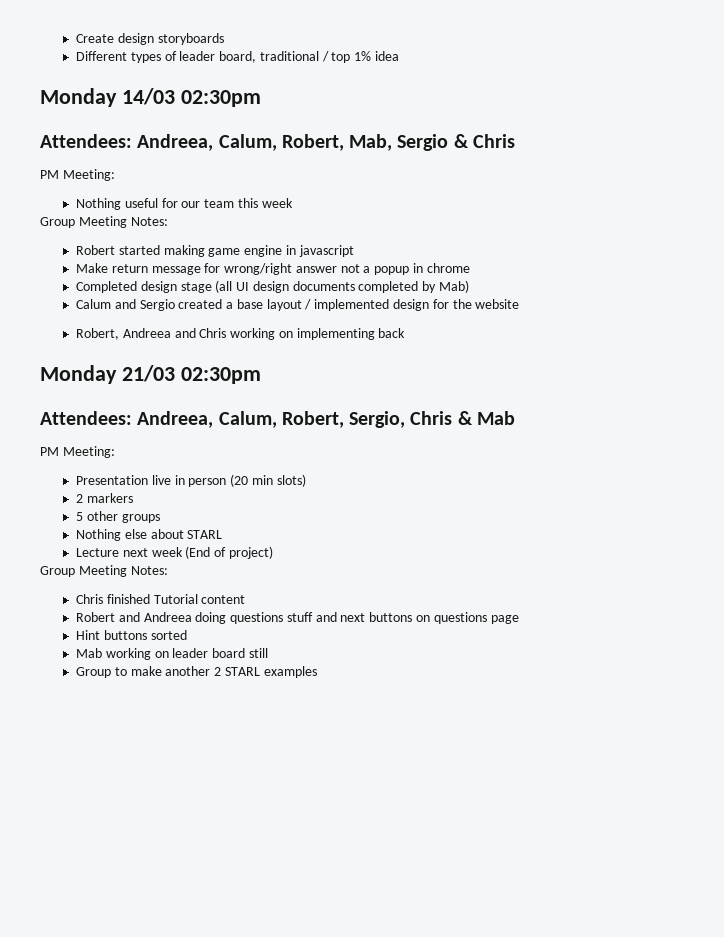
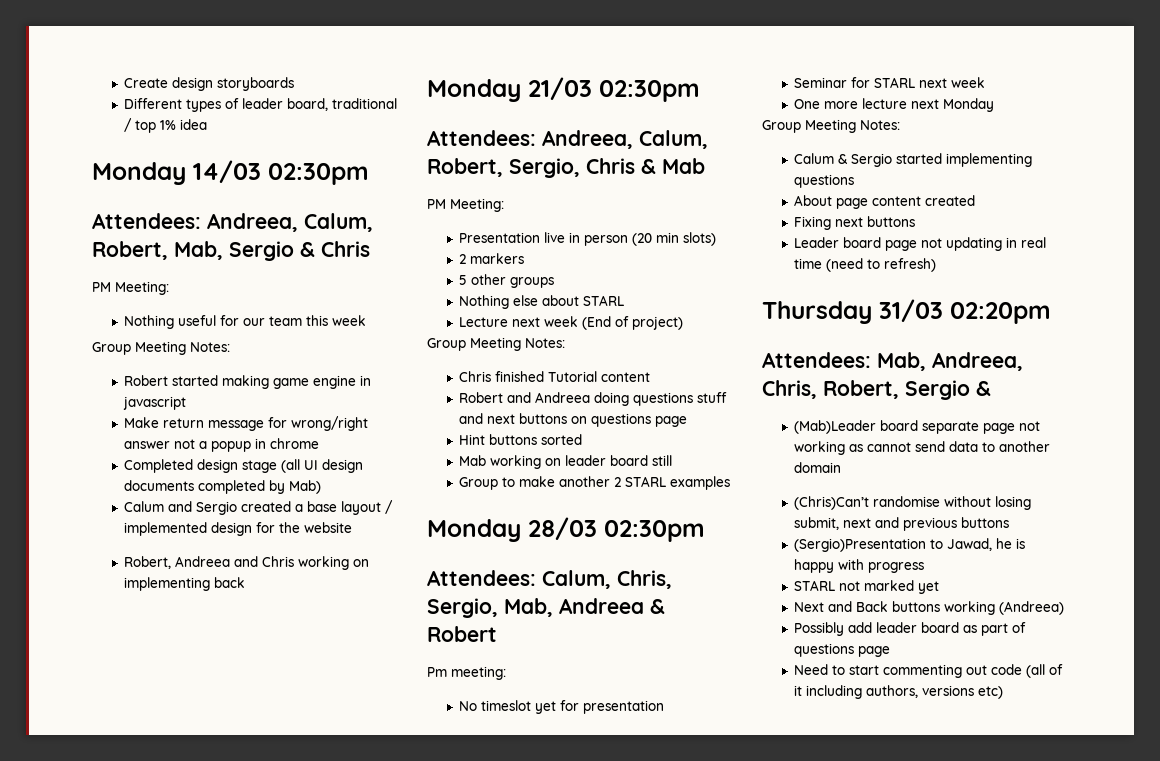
+ Monday 28/03 02:30pm
+ Attendees: Calum, Chris, Sergio, Mab, Andreea & Robert
+ Pm meeting:
+ No timeslot yet for presentation
+ Seminar for STARL next week
+ One more lecture next Monday
+ Group Meeting Notes:
+ Calum & Sergio started implementing questions
+ About page content created
+ Fixing next buttons
+ Leader board page not updating in real time (need to refresh)
+ Thursday 31/03 02:20pm
+ Attendees: Mab, Andreea, Chris, Robert, Sergio &
+ (Mab)Leader board separate page not working as cannot send data to another domain
+ (Chris)Can’t randomise without losing submit, next and previous buttons
+ (Sergio)Presentation to Jawad, he is happy with progress
+ STARL not marked yet
+ Next and Back buttons working (Andreea)
+ Possibly add leader board as part of questions page
+ Need to start commenting out code (all of it including authors, versions etc)

